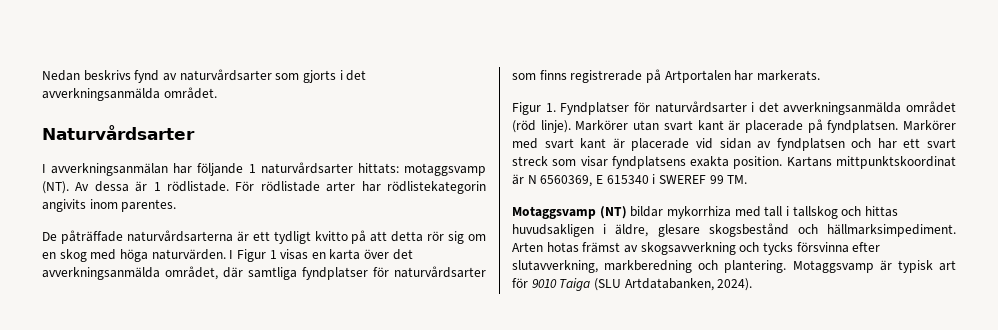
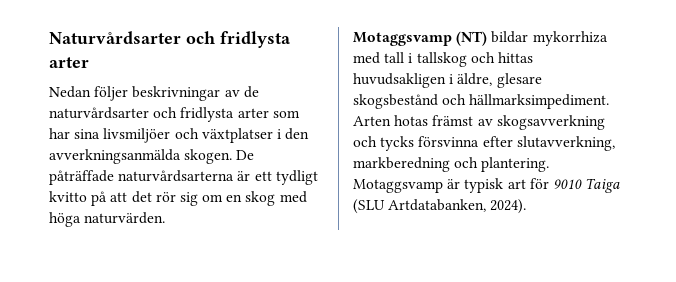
- Nedan beskrivs fynd av naturvårdsarter som gjorts i det avverkningsanmälda området.
- Naturvårdsarter
- I avverkningsanmälan har följande 1 naturvårdsarter hittats: motaggsvamp (NT). Av dessa är 1 rödlistade. För rödlistade arter har rödlistekategorin angivits inom parentes.
- De påträffade naturvårdsarterna är ett tydligt kvitto på att detta rör sig om en skog med höga naturvärden. I Figur 1 visas en karta över det avverkningsanmälda området, där samtliga fyndplatser för naturvårdsarter som finns registrerade på Artportalen har markerats.
- Figur 1. Fyndplatser för naturvårdsarter i det avverkningsanmälda området (röd linje). Markörer utan svart kant är placerade på fyndplatsen. Markörer med svart kant är placerade vid sidan av fyndplatsen och har ett svart streck som visar fyndplatsens exakta position. Kartans mittpunktskoordinat är N 6560369, E 615340 i SWEREF 99 TM.
+ Naturvårdsarter och fridlysta arter
+ Nedan följer beskrivningar av de naturvårdsarter och fridlysta arter som har sina livsmiljöer och växtplatser i den avverkningsanmälda skogen. De påträffade naturvårdsarterna är ett tydligt kvitto på att det rör sig om en skog med höga naturvärden.

